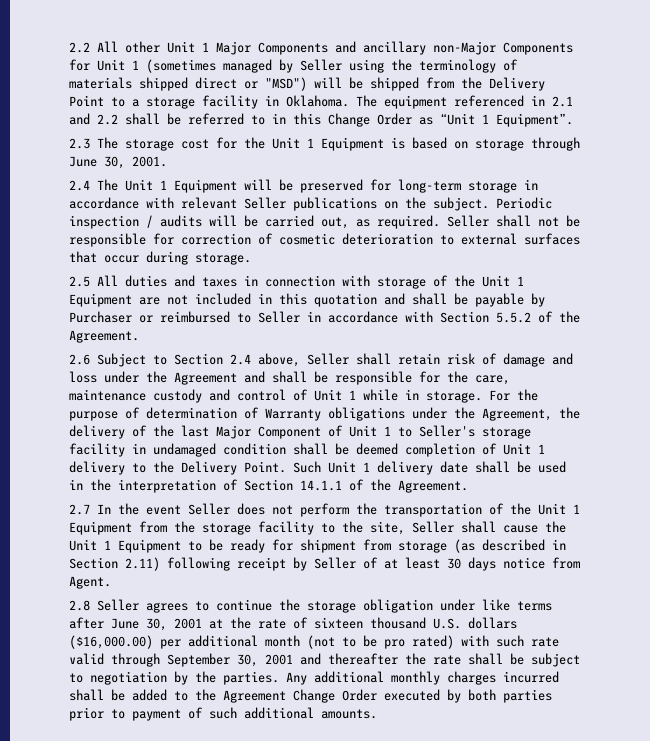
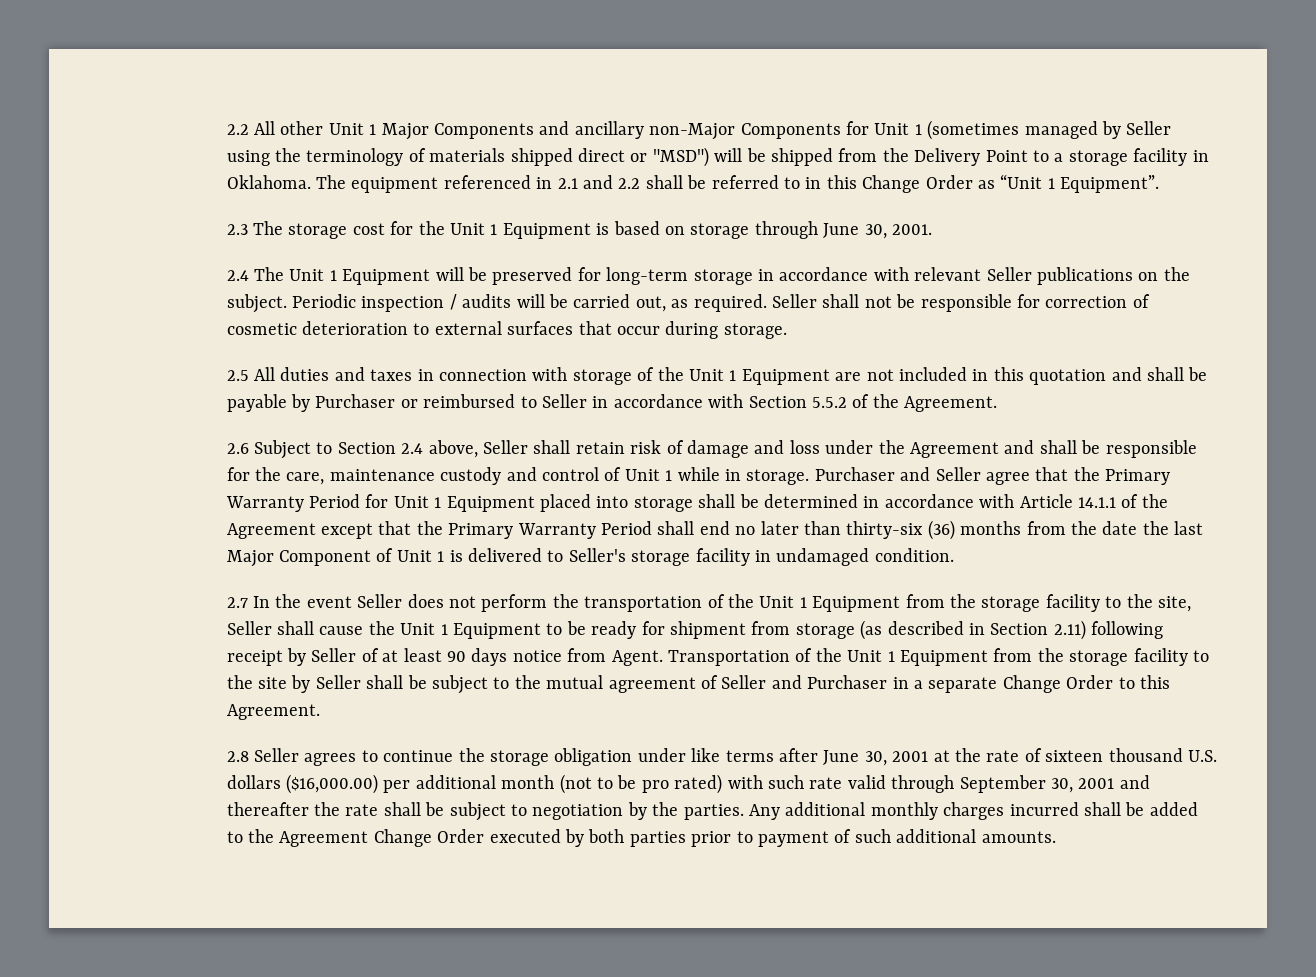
- For the purpose of determination of Warranty obligations under the Agreement, the delivery of the last Major Component of Unit 1 to Seller's storage facility in undamaged condition shall be deemed completion of Unit 1 delivery to the Delivery Point. Such Unit 1 delivery date shall be used in the interpretation of Section 14.1.1 of the Agreement.
+ Purchaser and Seller agree that the Primary Warranty Period for Unit 1 Equipment placed into storage shall be determined in accordance with Article 14.1.1 of the Agreement except that the Primary Warranty Period shall end no later than thirty-six (36) months from the date the last Major Component of Unit 1 is delivered to Seller's storage facility in undamaged condition.
- 2.7 In the event Seller does not perform the transportation of the Unit 1 Equipment from the storage facility to the site, Seller shall cause the Unit 1 Equipment to be ready for shipment from storage (as described in Section 2.11) following receipt by Seller of at least 30 days notice from Agent.
+ 2.7 In the event Seller does not perform the transportation of the Unit 1 Equipment from the storage facility to the site, Seller shall cause the Unit 1 Equipment to be ready for shipment from storage (as described in Section 2.11) following receipt by Seller of at least 90 days notice from Agent. Transportation of the Unit 1 Equipment from the storage facility to the site by Seller shall be subject to the mutual agreement of Seller and Purchaser in a separate Change Order to this Agreement.

